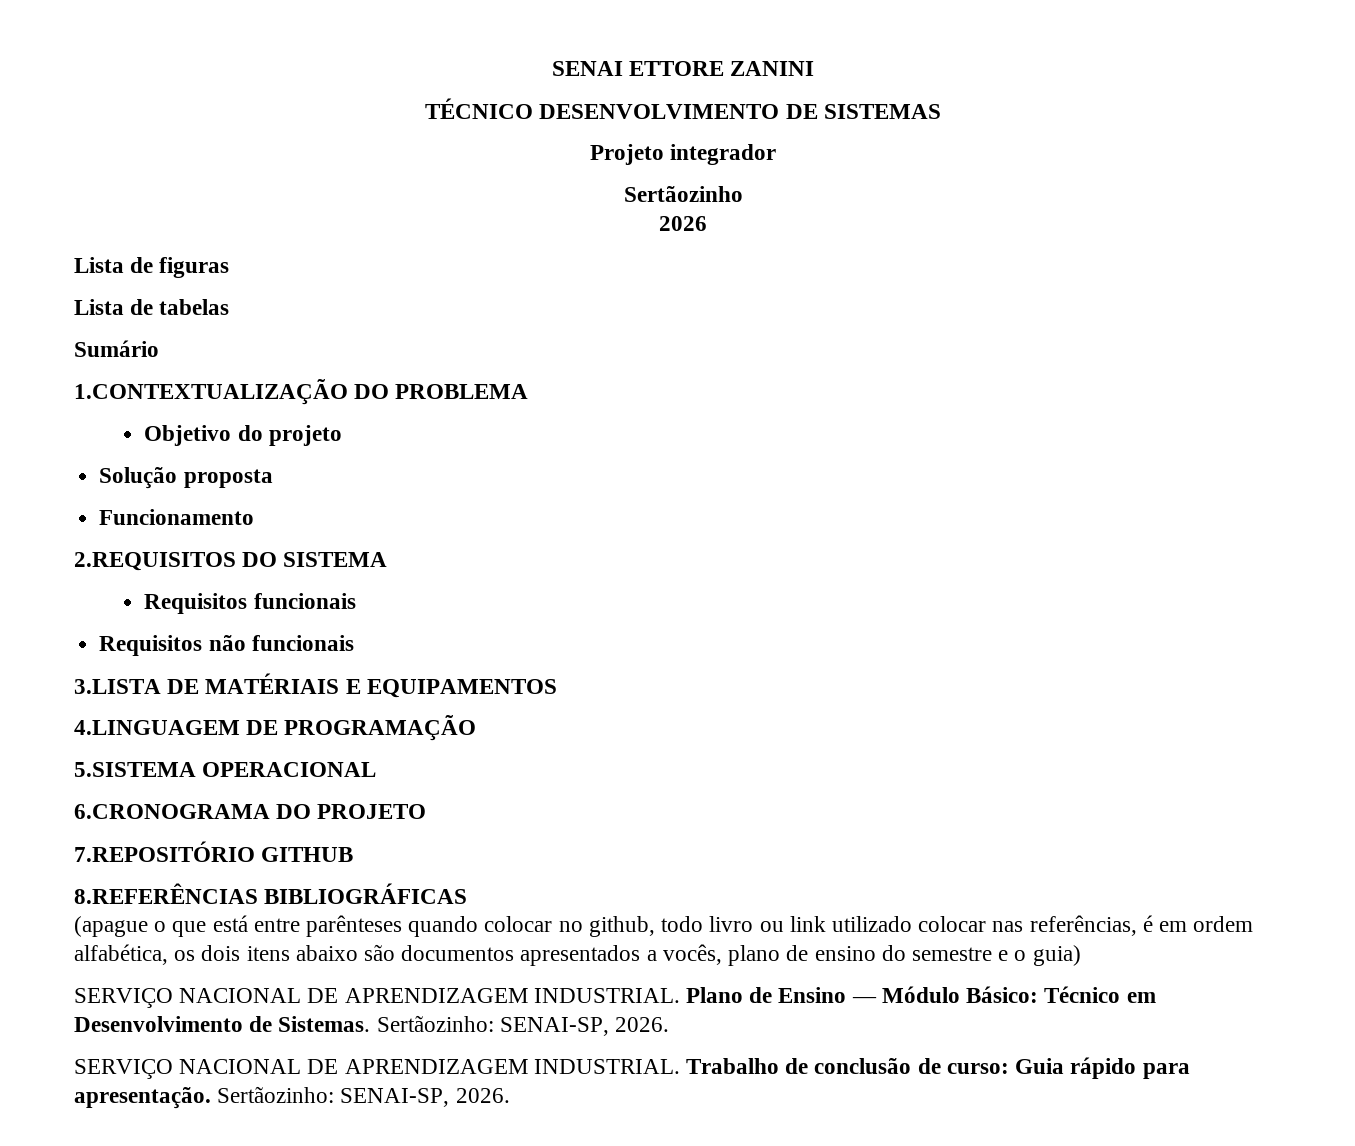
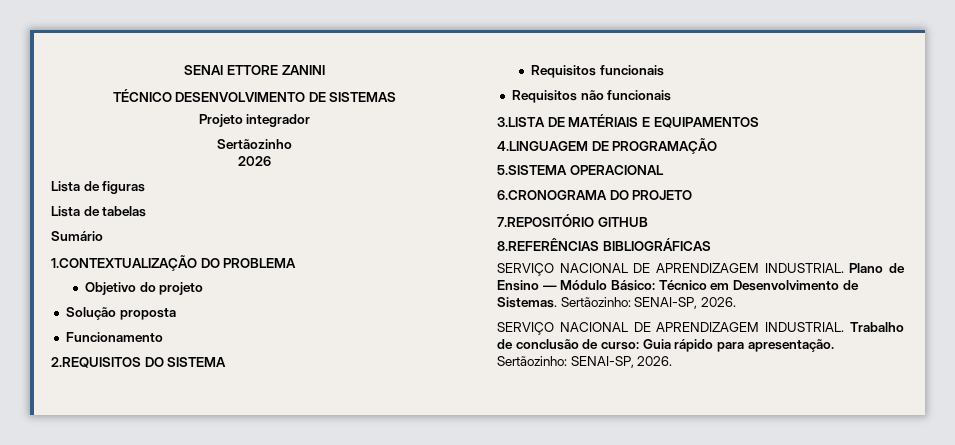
- (apague o que está entre parênteses quando colocar no github, todo livro ou link utilizado colocar nas referências, é em ordem alfabética, os dois itens abaixo são documentos apresentados a vocês, plano de ensino do semestre e o guia)

